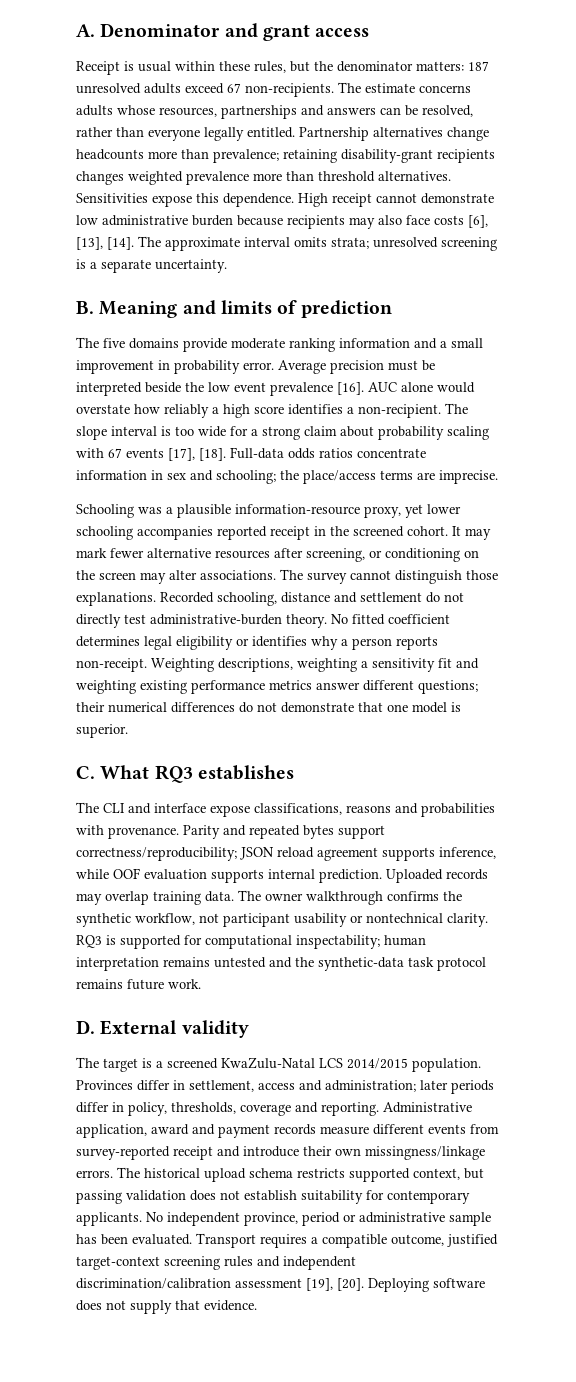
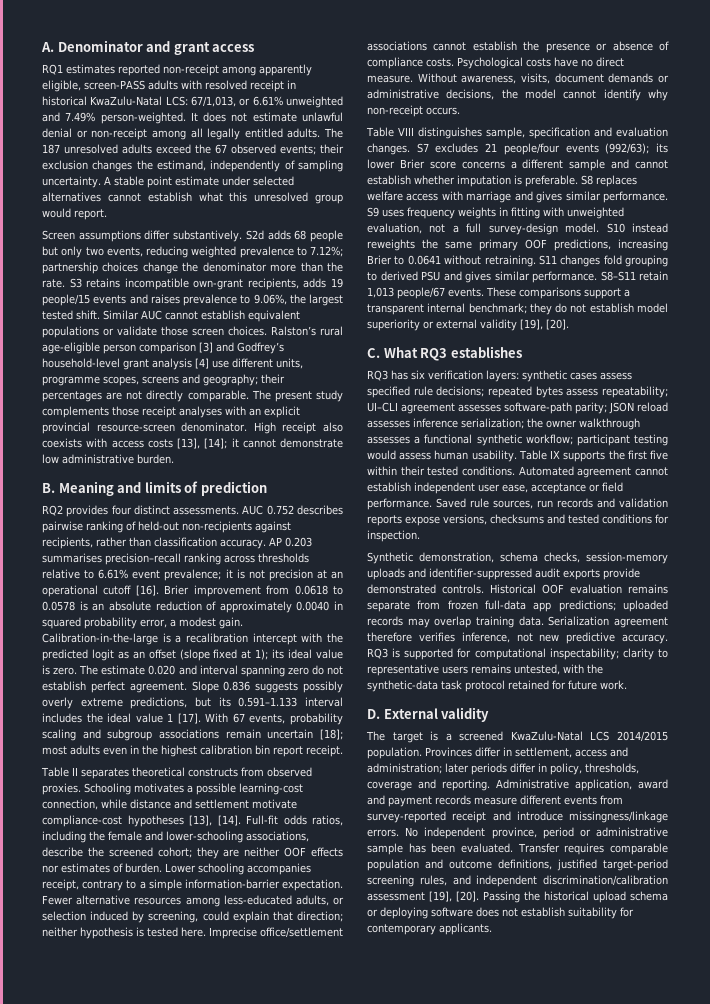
- Receipt is usual within these rules, but the denominator matters: 187 unresolved adults exceed 67 non-recipients. The estimate concerns adults whose resources, partnerships and answers can be resolved, rather than everyone legally entitled. Partnership alternatives change headcounts more than prevalence; retaining disability-grant recipients changes weighted prevalence more than threshold alternatives. Sensitivities expose this dependence. High receipt cannot demonstrate low administrative burden because recipients may also face costs [6], [13], [14]. The approximate interval omits strata; unresolved screening is a separate uncertainty.
+ RQ1 estimates reported non-receipt among apparently eligible, screen-PASS adults with resolved receipt in historical KwaZulu-Natal LCS: 67/1,013, or 6.61% unweighted and 7.49% person-weighted. It does not estimate unlawful denial or non-receipt among all legally entitled adults. The 187 unresolved adults exceed the 67 observed events; their exclusion changes the estimand, independently of sampling uncertainty. A stable point estimate under selected alternatives cannot establish what this unresolved group would report.
+ Screen assumptions differ substantively. S2d adds 68 people but only two events, reducing weighted prevalence to 7.12%; partnership choices change the denominator more than the rate. S3 retains incompatible own-grant recipients, adds 19 people/15 events and raises prevalence to 9.06%, the largest tested shift. Similar AUC cannot establish equivalent populations or validate those screen choices. Ralston’s rural age-eligible person comparison [3] and Godfrey’s household-level grant analysis [4] use different units, programme scopes, screens and geography; their percentages are not directly comparable. The present study complements those receipt analyses with an explicit provincial resource-screen denominator. High receipt also coexists with access costs [13], [14]; it cannot demonstrate low administrative burden.
- The five domains provide moderate ranking information and a small improvement in probability error. Average precision must be interpreted beside the low event prevalence [16]. AUC alone would overstate how reliably a high score identifies a non-recipient. The slope interval is too wide for a strong claim about probability scaling with 67 events [17], [18]. Full-data odds ratios concentrate information in sex and schooling; the place/access terms are imprecise.
- Schooling was a plausible information-resource proxy, yet lower schooling accompanies reported receipt in the screened cohort. It may mark fewer alternative resources after screening, or conditioning on the screen may alter associations. The survey cannot distinguish those explanations. Recorded schooling, distance and settlement do not directly test administrative-burden theory. No fitted coefficient determines legal eligibility or identifies why a person reports non-receipt. Weighting descriptions, weighting a sensitivity fit and weighting existing performance metrics answer different questions; their numerical differences do not demonstrate that one model is superior.
+ RQ2 provides four distinct assessments. AUC 0.752 describes pairwise ranking of held-out non-recipients against recipients, rather than classification accuracy. AP 0.203 summarises precision–recall ranking across thresholds relative to 6.61% event prevalence; it is not precision at an operational cutoff [16]. Brier improvement from 0.0618 to 0.0578 is an absolute reduction of approximately 0.0040 in squared probability error, a modest gain. Calibration-in-the-large is a recalibration intercept with the predicted logit as an offset (slope fixed at 1); its ideal value is zero. The estimate 0.020 and interval spanning zero do not establish perfect agreement. Slope 0.836 suggests possibly overly extreme predictions, but its 0.591–1.133 interval includes the ideal value 1 [17]. With 67 events, probability scaling and subgroup associations remain uncertain [18]; most adults even in the highest calibration bin report receipt.
+ Table II separates theoretical constructs from observed proxies. Schooling motivates a possible learning-cost connection, while distance and settlement motivate compliance-cost hypotheses [13], [14]. Full-fit odds ratios, including the female and lower-schooling associations, describe the screened cohort; they are neither OOF effects nor estimates of burden. Lower schooling accompanies receipt, contrary to a simple information-barrier expectation. Fewer alternative resources among less-educated adults, or selection induced by screening, could explain that direction; neither hypothesis is tested here. Imprecise office/settlement associations cannot establish the presence or absence of compliance costs. Psychological costs have no direct measure. Without awareness, visits, document demands or administrative decisions, the model cannot identify why non-receipt occurs.
+ Table VIII distinguishes sample, specification and evaluation changes. S7 excludes 21 people/four events (992/63); its lower Brier score concerns a different sample and cannot establish whether imputation is preferable. S8 replaces welfare access with marriage and gives similar performance. S9 uses frequency weights in fitting with unweighted evaluation, not a full survey-design model. S10 instead reweights the same primary OOF predictions, increasing Brier to 0.0641 without retraining. S11 changes fold grouping to derived PSU and gives similar performance. S8–S11 retain 1,013 people/67 events. These comparisons support a transparent internal benchmark; they do not establish model superiority or external validity [19], [20].
  C. What RQ3 establishes
- The CLI and interface expose classifications, reasons and probabilities with provenance. Parity and repeated bytes support correctness/reproducibility; JSON reload agreement supports inference, while OOF evaluation supports internal prediction. Uploaded records may overlap training data.
+ RQ3 has six verification layers: synthetic cases assess specified rule decisions; repeated bytes assess repeatability; UI–CLI agreement assesses software-path parity; JSON reload assesses inference serialization; the owner walkthrough assesses a functional synthetic workflow; participant testing would assess human usability. Table IX supports the first five within their tested conditions. Automated agreement cannot establish independent user ease, acceptance or field performance. Saved rule sources, run records and validation reports expose versions, checksums and tested conditions for inspection.
+ Synthetic demonstration, schema checks, session-memory uploads and identifier-suppressed audit exports provide demonstrated controls. Historical OOF evaluation remains separate from frozen full-data app predictions; uploaded records may overlap training data.
- The owner walkthrough confirms the synthetic workflow, not participant usability or nontechnical clarity.
+ Serialization agreement therefore verifies inference, not new predictive accuracy.
- RQ3 is supported for computational inspectability; human interpretation remains untested and the synthetic-data task protocol remains future work.
+ RQ3 is supported for computational inspectability; clarity to representative users remains untested, with the synthetic-data task protocol retained for future work.
- Administrative application, award and payment records measure different events from survey-reported receipt and introduce their own missingness/linkage errors. The historical upload schema restricts supported context, but passing validation does not establish suitability for contemporary applicants.
+ Administrative application, award and payment records measure different events from survey-reported receipt and introduce missingness/linkage errors.
- Transport requires a compatible outcome, justified target-context screening rules and independent discrimination/calibration assessment [19], [20].
+ Transfer requires comparable population and outcome definitions, justified target-period screening rules, and independent discrimination/calibration assessment [19], [20].
- Deploying software does not supply that evidence.
+ Passing the historical upload schema or deploying software does not establish suitability for contemporary applicants.

